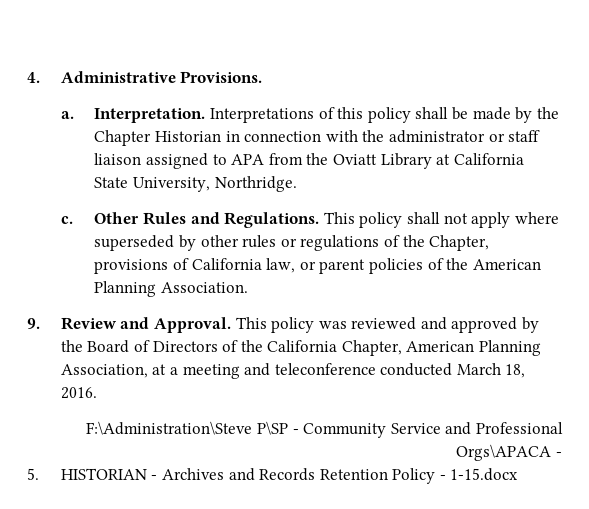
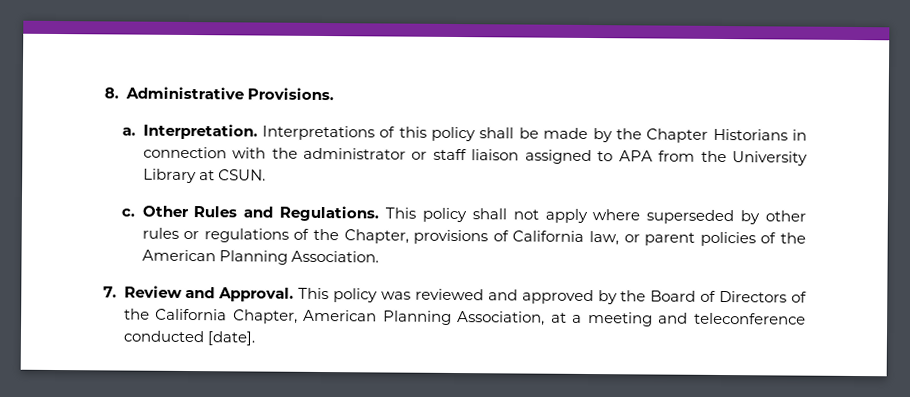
- 4. Administrative Provisions.
+ 8. Administrative Provisions.
- Interpretations of this policy shall be made by the Chapter Historian in connection with the administrator or staff liaison assigned to APA from the Oviatt Library at California State University, Northridge.
+ Interpretations of this policy shall be made by the Chapter Historians in connection with the administrator or staff liaison assigned to APA from the University Library at CSUN.
- 9. Review and Approval.
+ 7. Review and Approval.
- This policy was reviewed and approved by the Board of Directors of the California Chapter, American Planning Association, at a meeting and teleconference conducted March 18, 2016.
- F:\Administration\Steve P\SP - Community Service and Professional Orgs\APACA -
- 5. HISTORIAN - Archives and Records Retention Policy - 1-15.docx
+ This policy was reviewed and approved by the Board of Directors of the California Chapter, American Planning Association, at a meeting and teleconference conducted [date].

